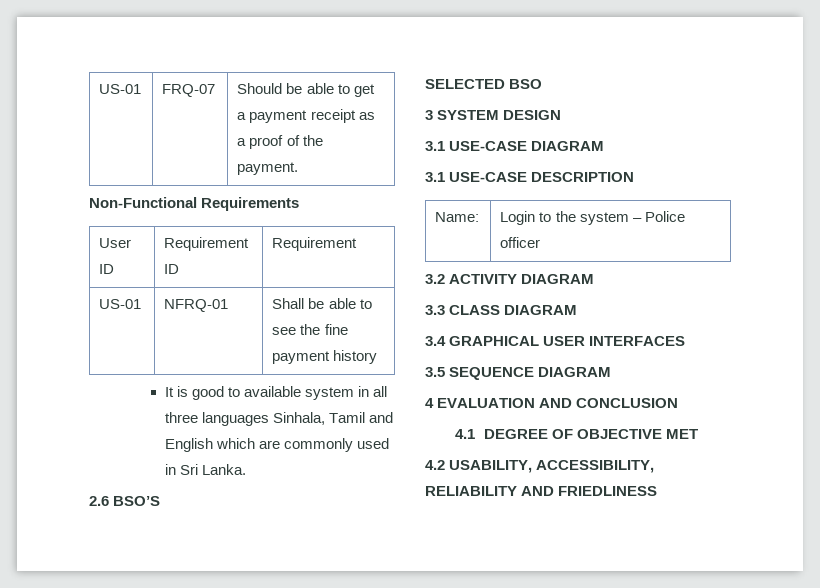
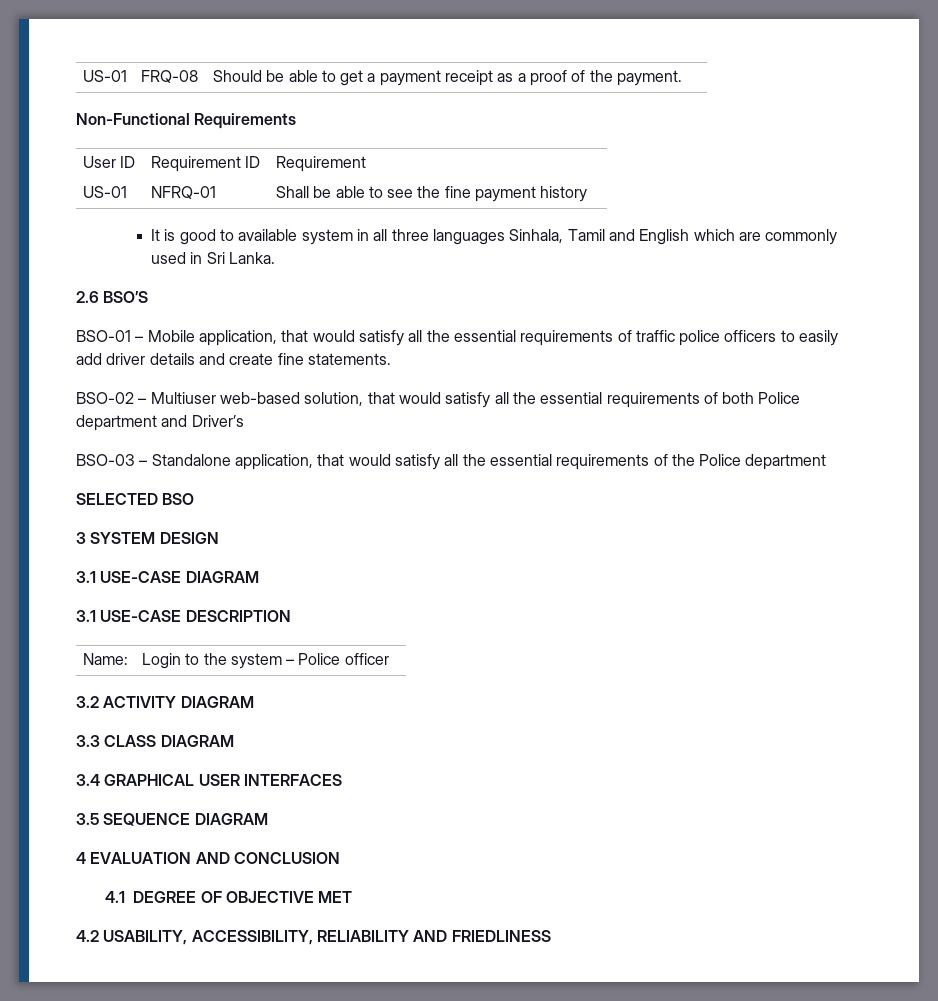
- US-01 | FRQ-07 | Should be able to get a payment receipt as a proof of the payment.
+ US-01 | FRQ-08 | Should be able to get a payment receipt as a proof of the payment.
+ BSO-01 – Mobile application, that would satisfy all the essential requirements of traffic police officers to easily add driver details and create fine statements.
+ BSO-02 – Multiuser web-based solution, that would satisfy all the essential requirements of both Police department and Driver’s
+ BSO-03 – Standalone application, that would satisfy all the essential requirements of the Police department

